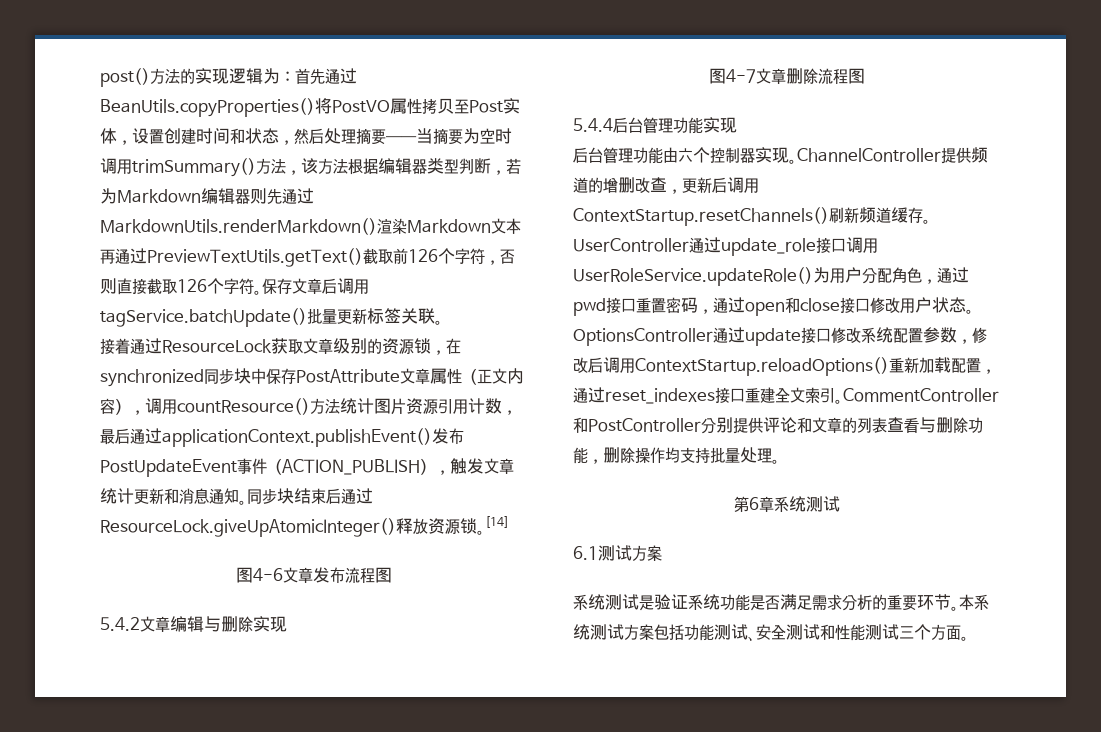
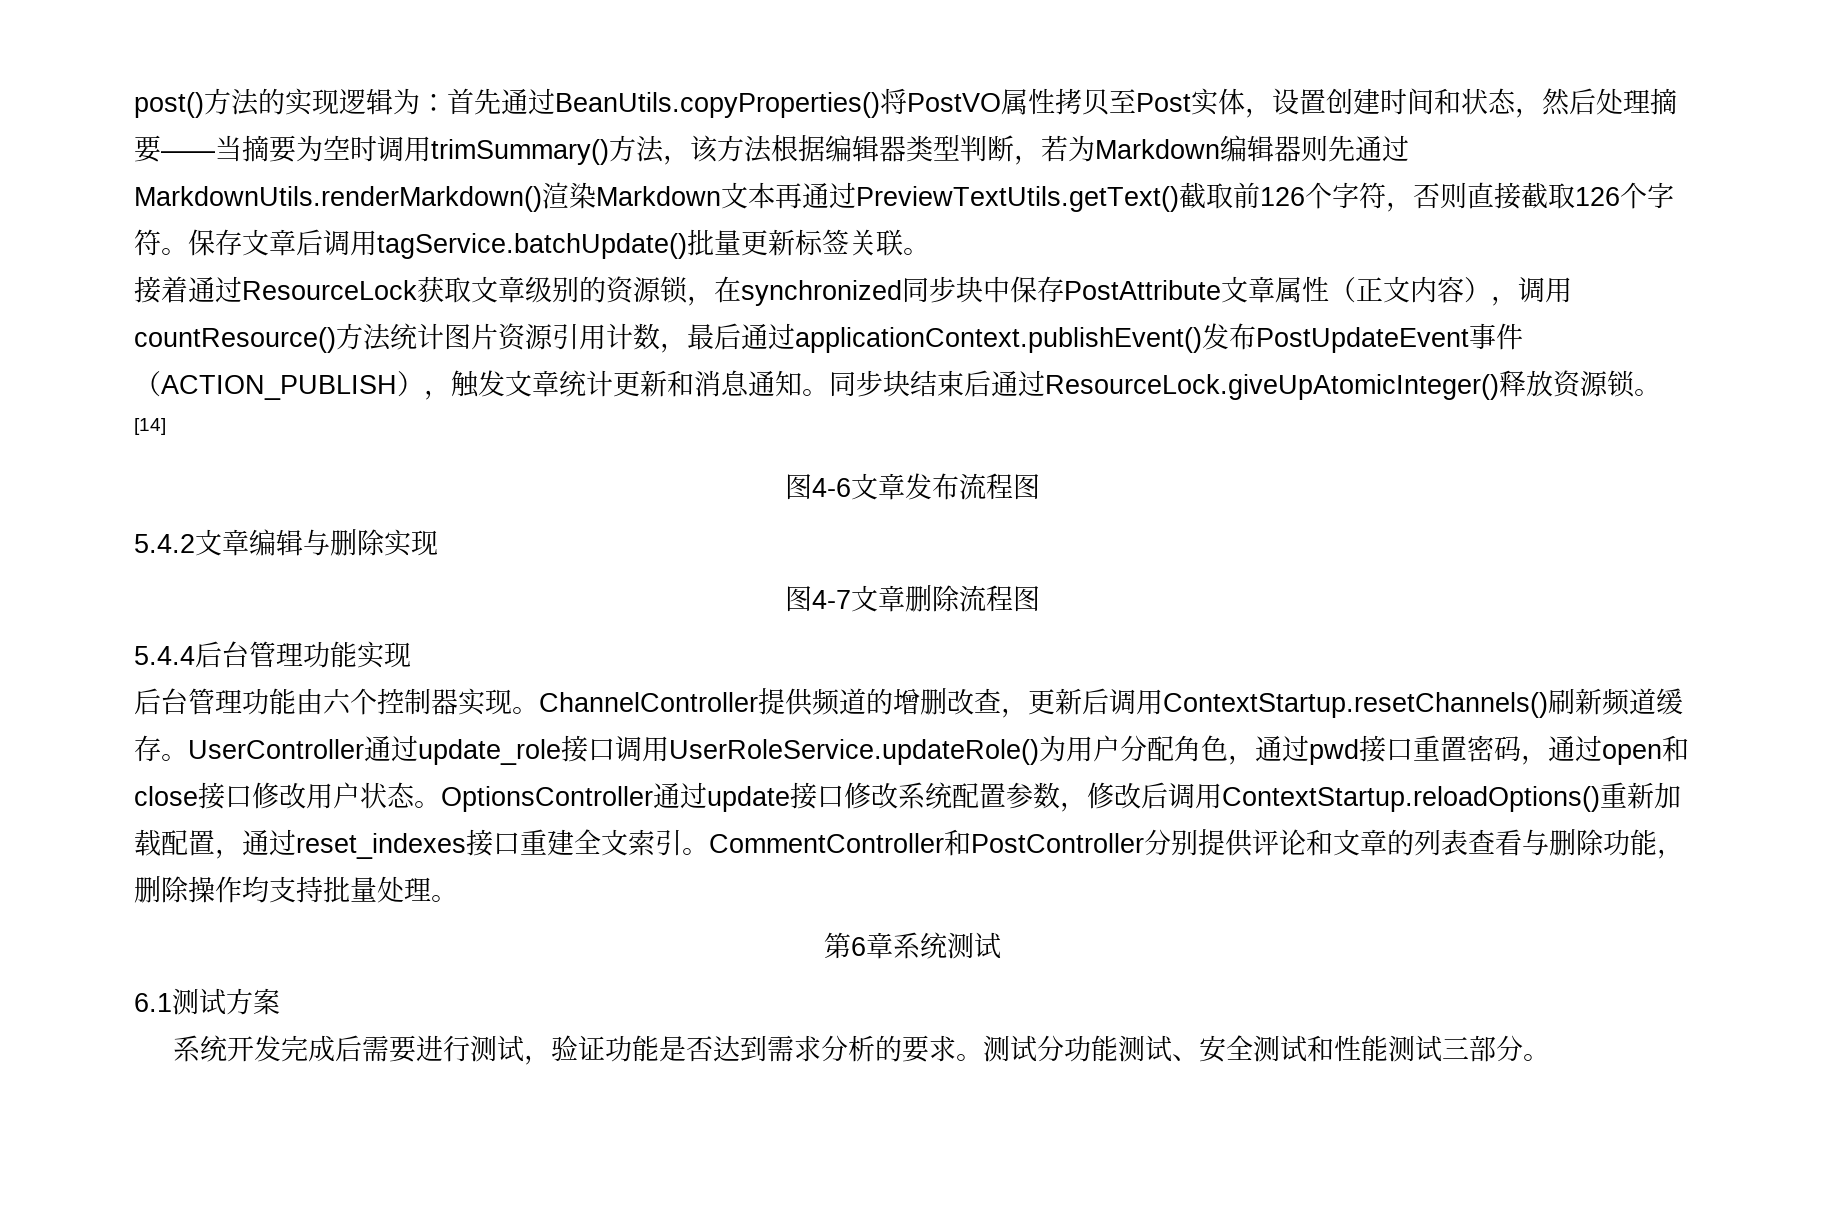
- 系统测试是验证系统功能是否满足需求分析的重要环节。本系统测试方案包括功能测试、安全测试和性能测试三个方面。
+ 系统开发完成后需要进行测试，验证功能是否达到需求分析的要求。测试分功能测试、安全测试和性能测试三部分。

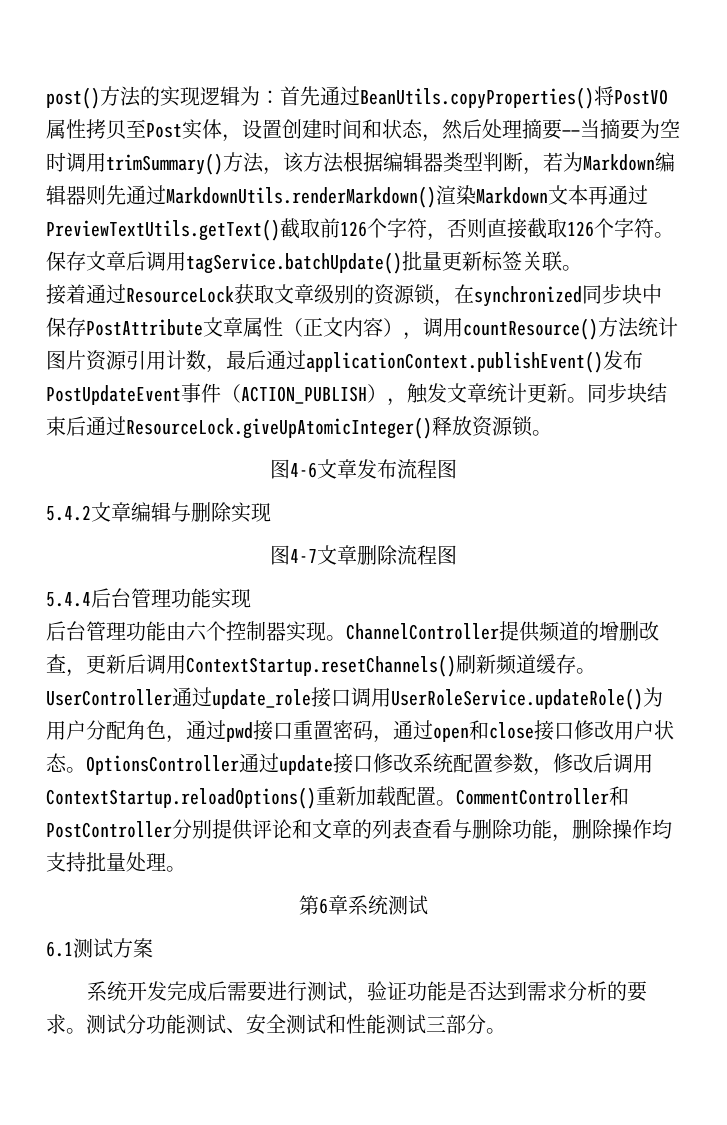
- 接着通过ResourceLock获取文章级别的资源锁，在synchronized同步块中保存PostAttribute文章属性（正文内容），调用countResource()方法统计图片资源引用计数，最后通过applicationContext.publishEvent()发布PostUpdateEvent事件（ACTION_PUBLISH），触发文章统计更新和消息通知。
+ 接着通过ResourceLock获取文章级别的资源锁，在synchronized同步块中保存PostAttribute文章属性（正文内容），调用countResource()方法统计图片资源引用计数，最后通过applicationContext.publishEvent()发布PostUpdateEvent事件（ACTION_PUBLISH），触发文章统计更新。
- [14]
- OptionsController通过update接口修改系统配置参数，修改后调用ContextStartup.reloadOptions()重新加载配置，通过reset_indexes接口重建全文索引。
+ OptionsController通过update接口修改系统配置参数，修改后调用ContextStartup.reloadOptions()重新加载配置。

